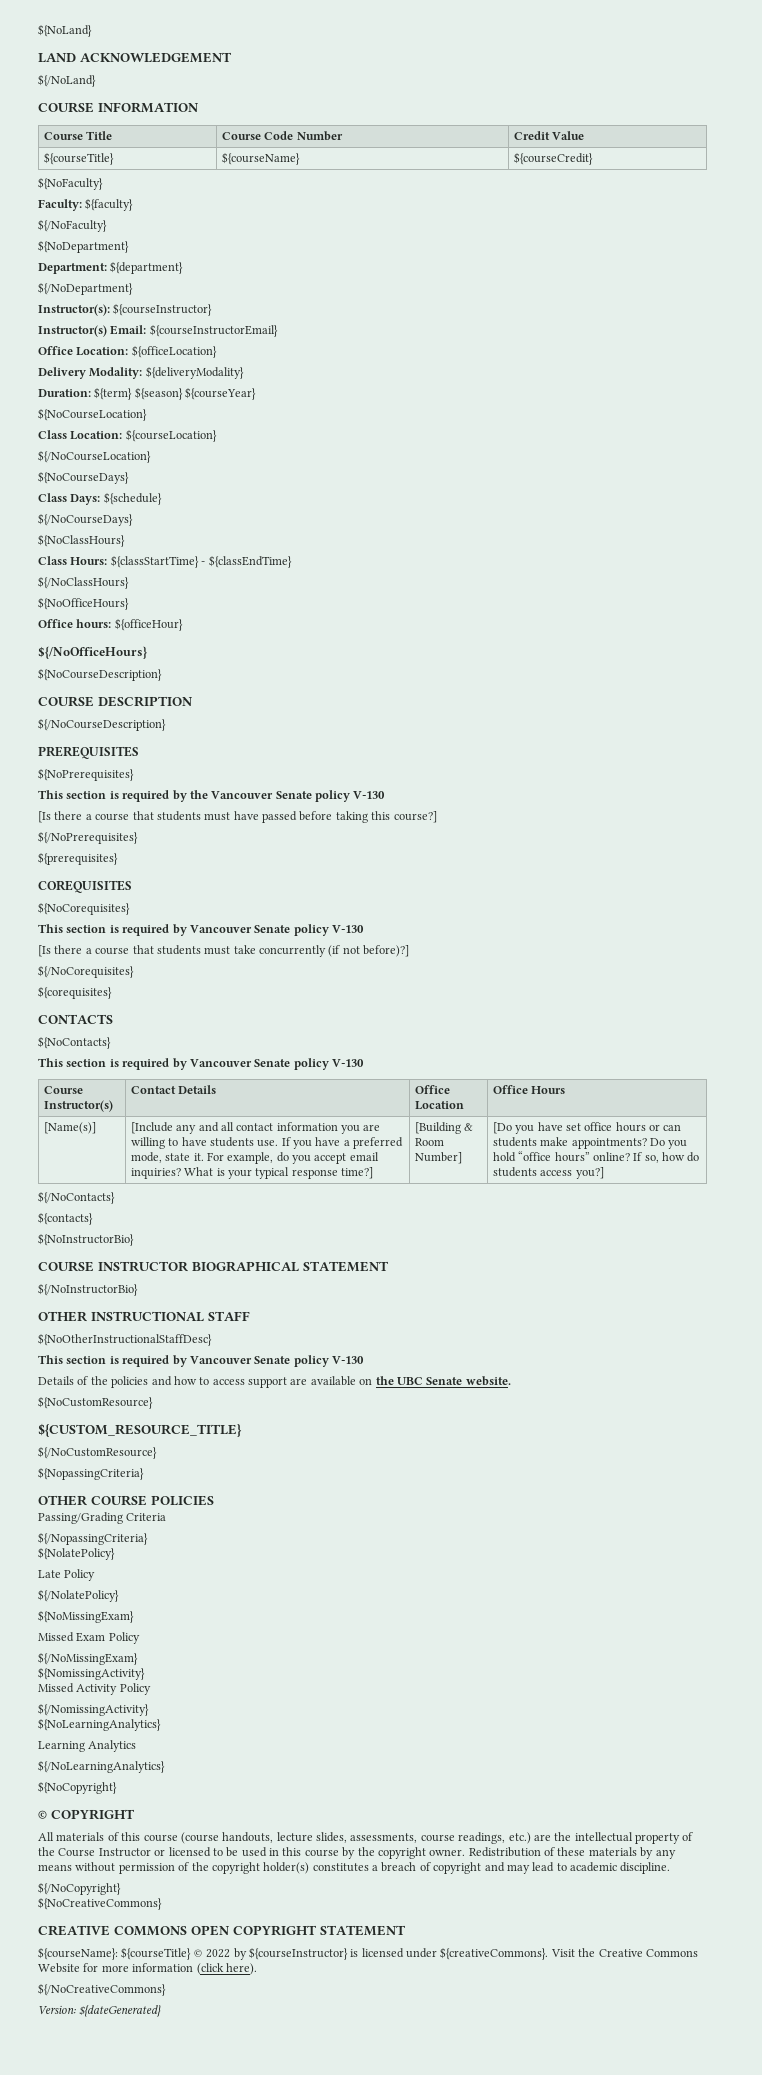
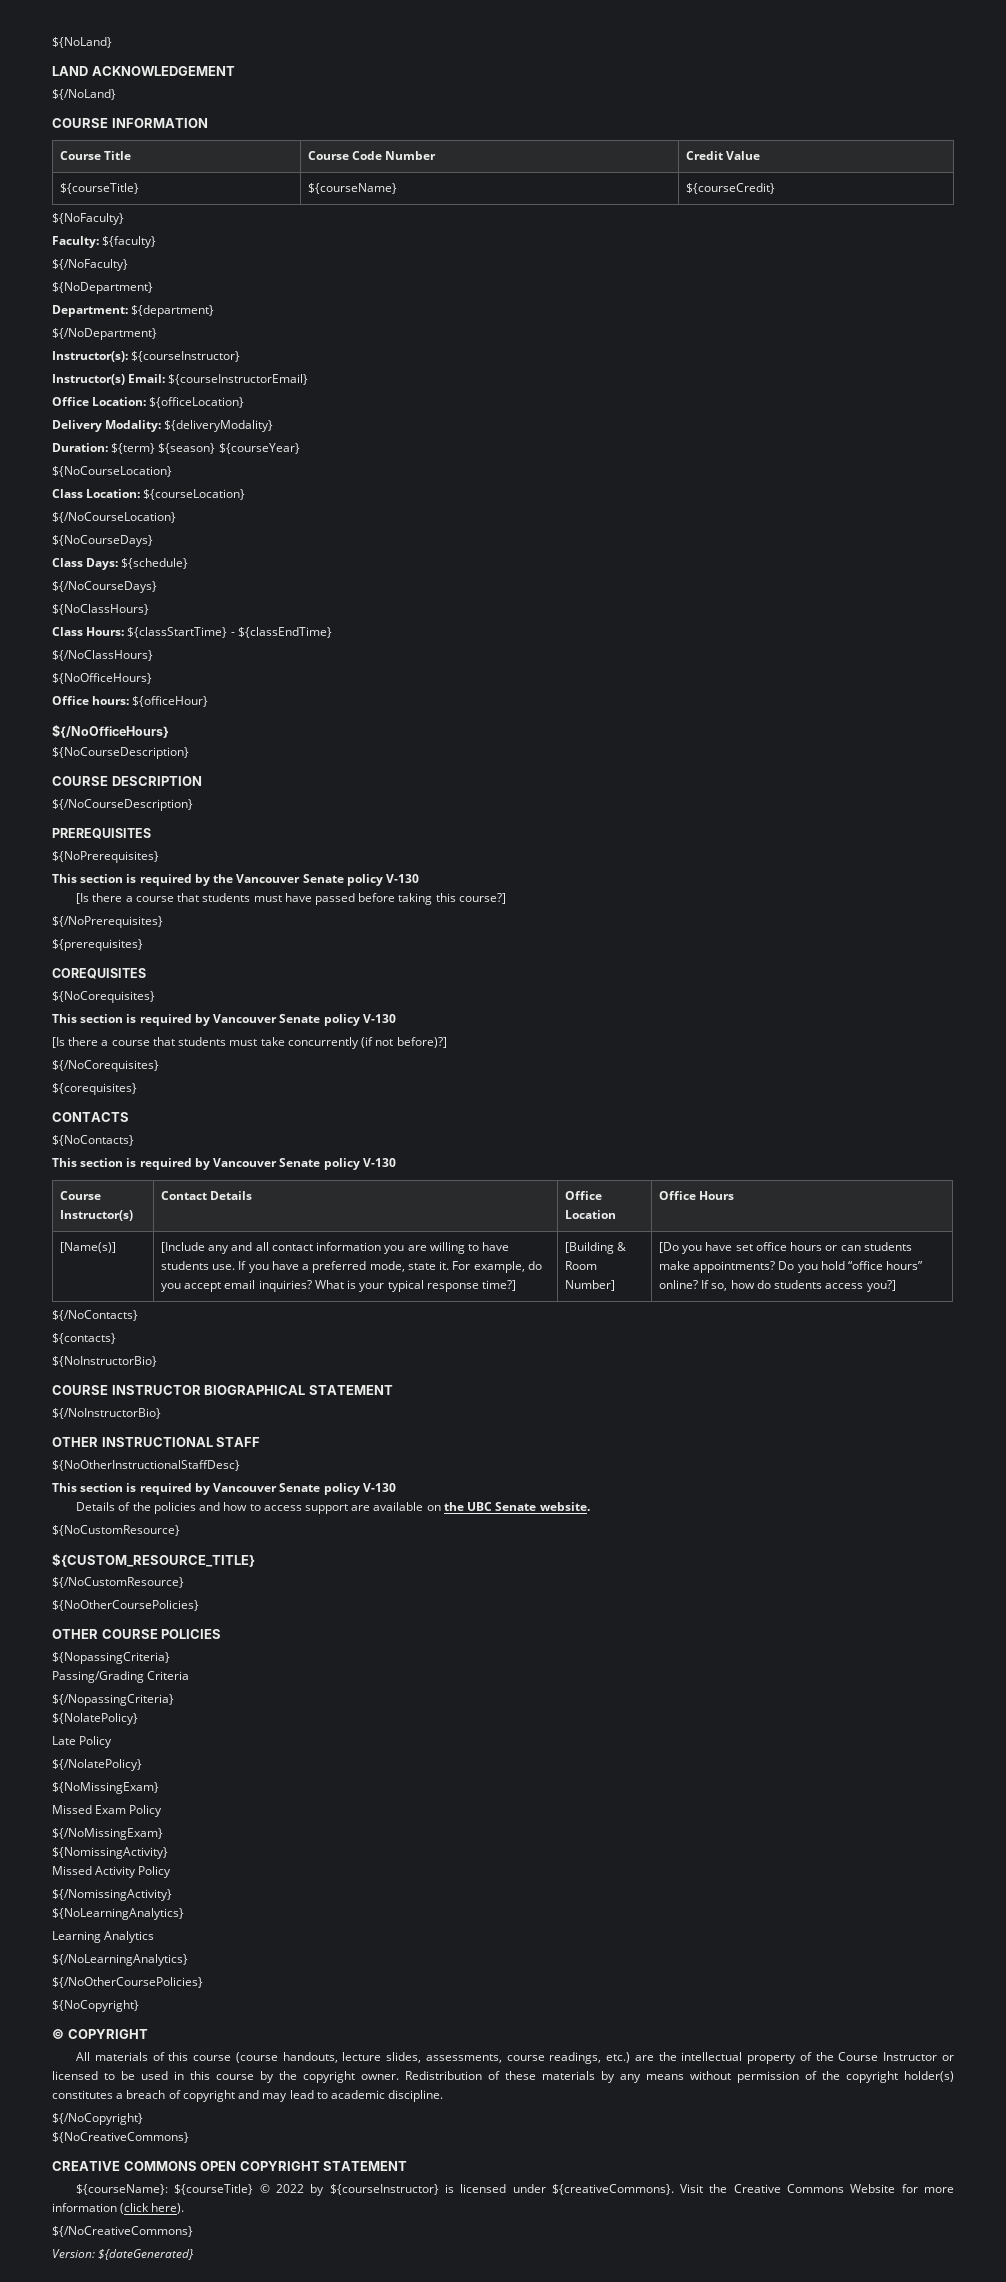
- ${NopassingCriteria}
+ ${NoOtherCoursePolicies}
+ ${NopassingCriteria}
+ ${/NoOtherCoursePolicies}

